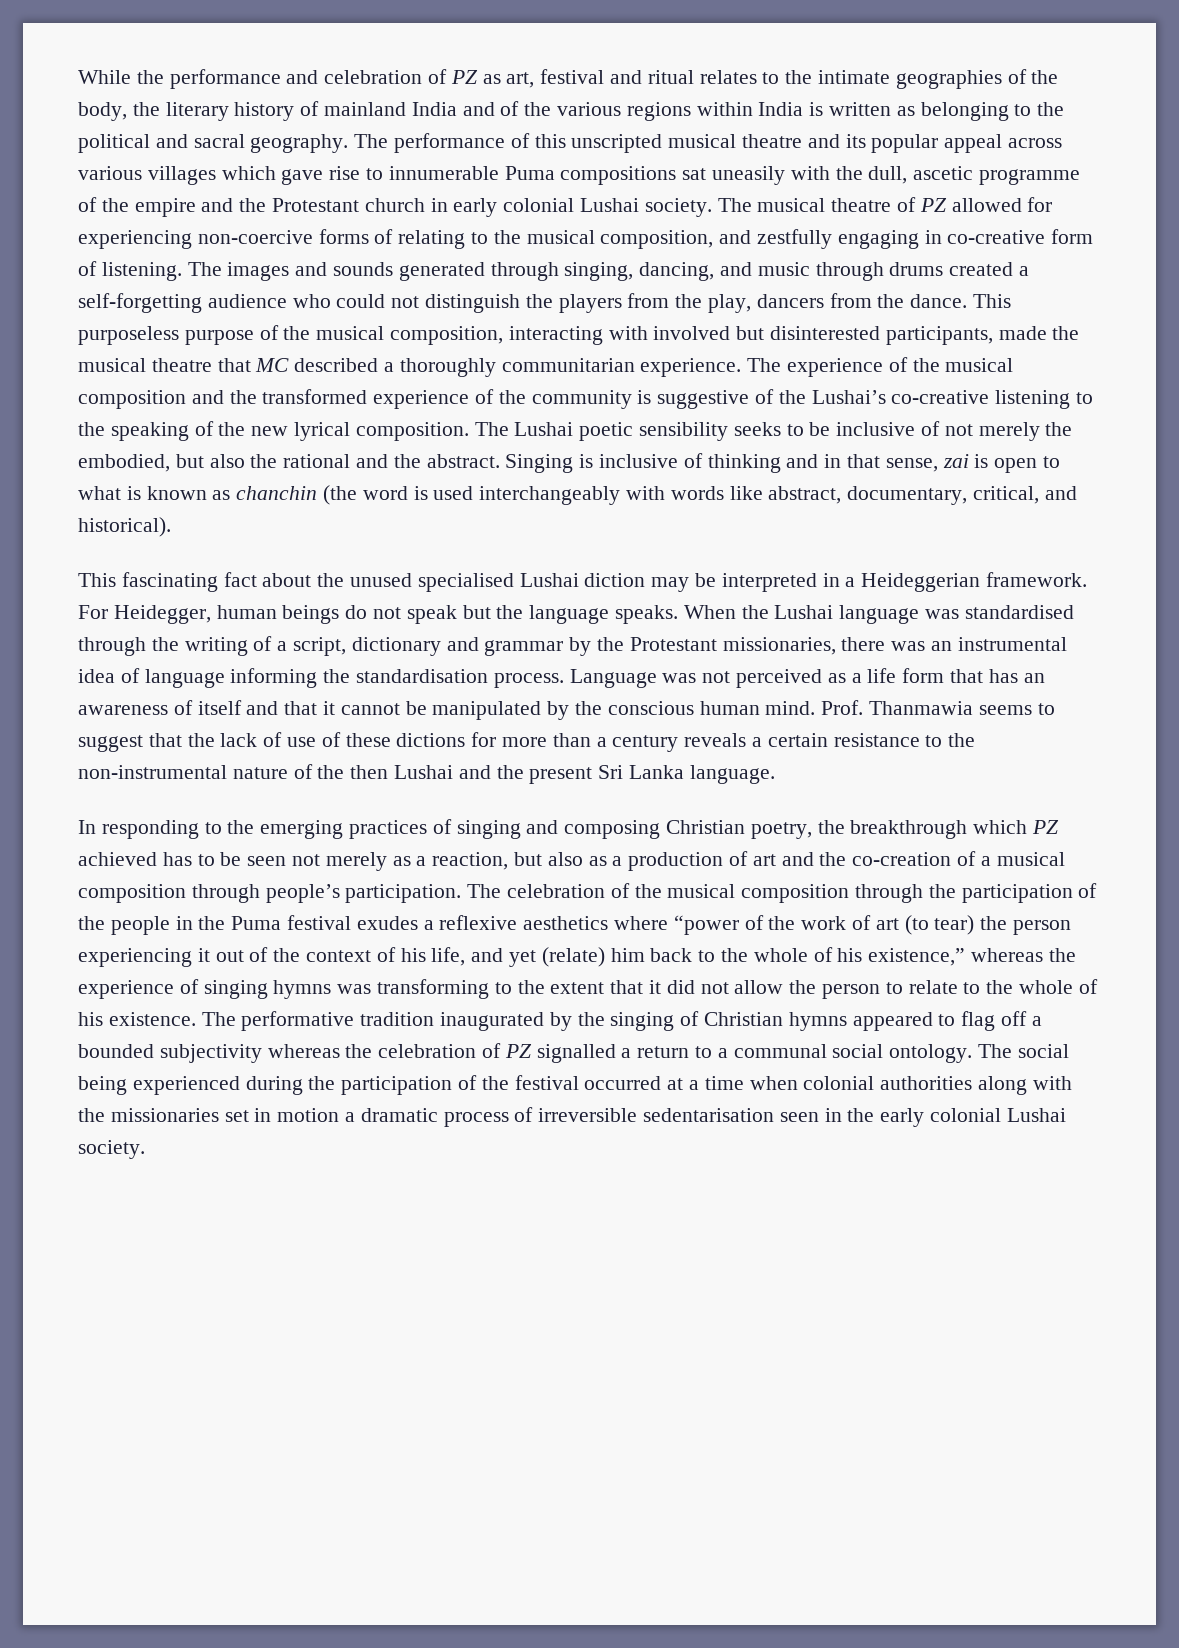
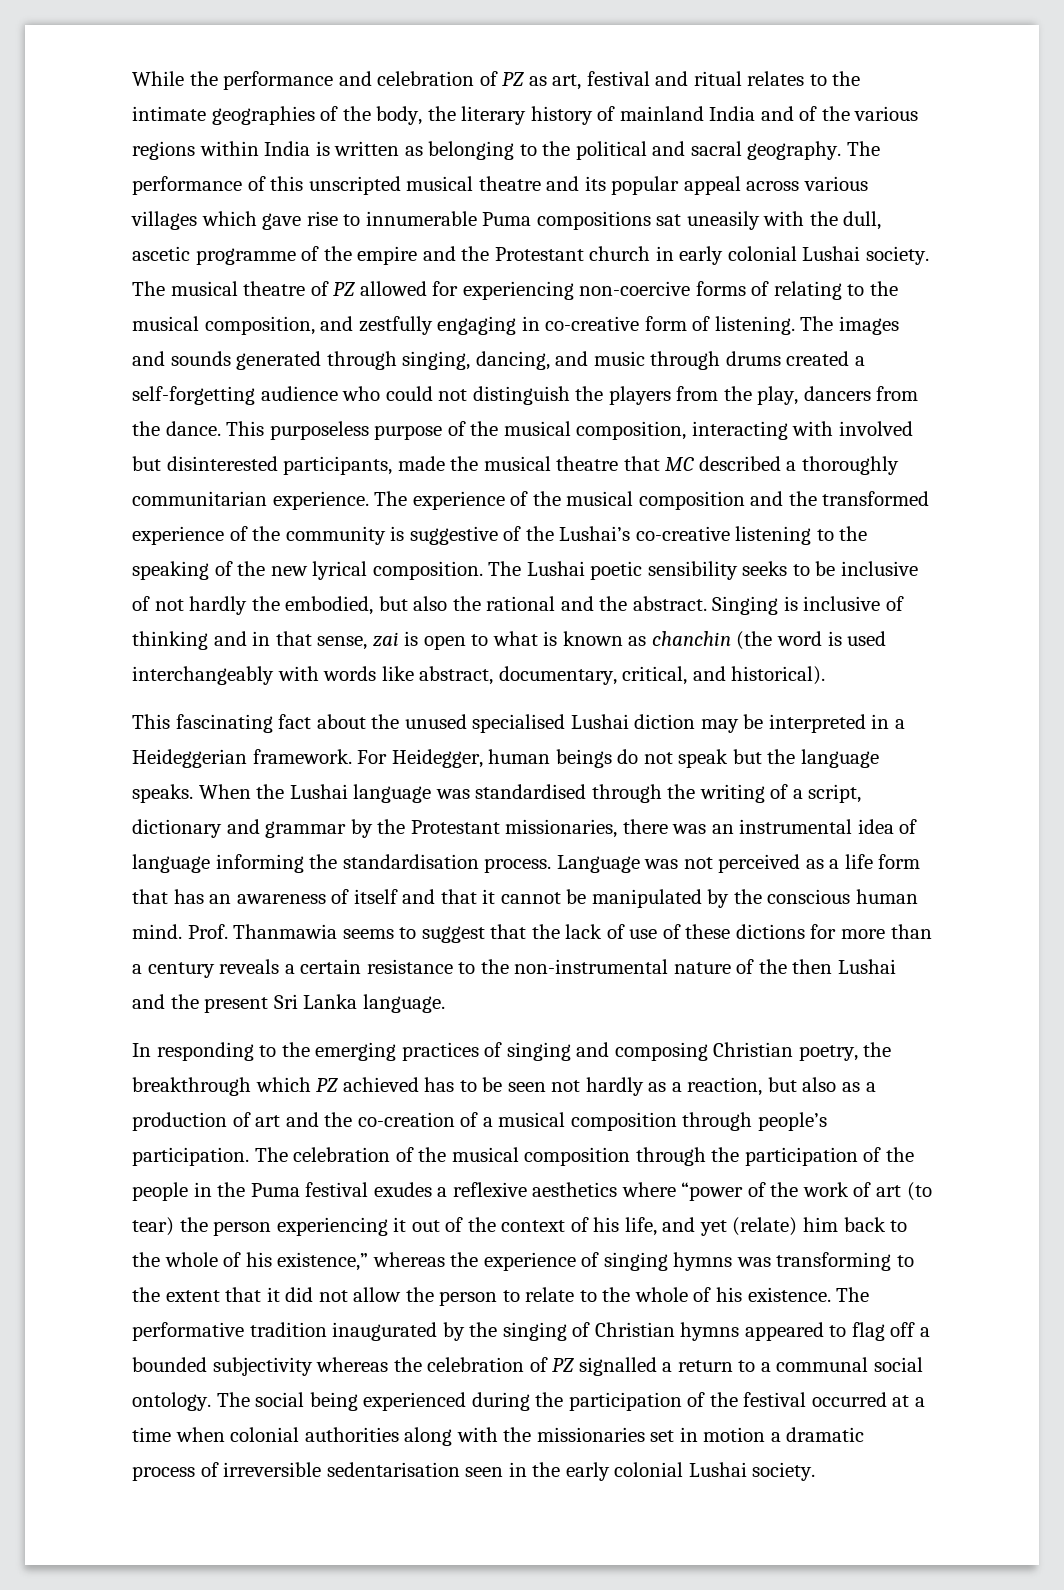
- The Lushai poetic sensibility seeks to be inclusive of not merely the embodied, but also the rational and the abstract.
+ The Lushai poetic sensibility seeks to be inclusive of not hardly the embodied, but also the rational and the abstract.
- In responding to the emerging practices of singing and composing Christian poetry, the breakthrough which PZ achieved has to be seen not merely as a reaction, but also as a production of art and the co-creation of a musical composition through people’s participation.
+ In responding to the emerging practices of singing and composing Christian poetry, the breakthrough which PZ achieved has to be seen not hardly as a reaction, but also as a production of art and the co-creation of a musical composition through people’s participation.

